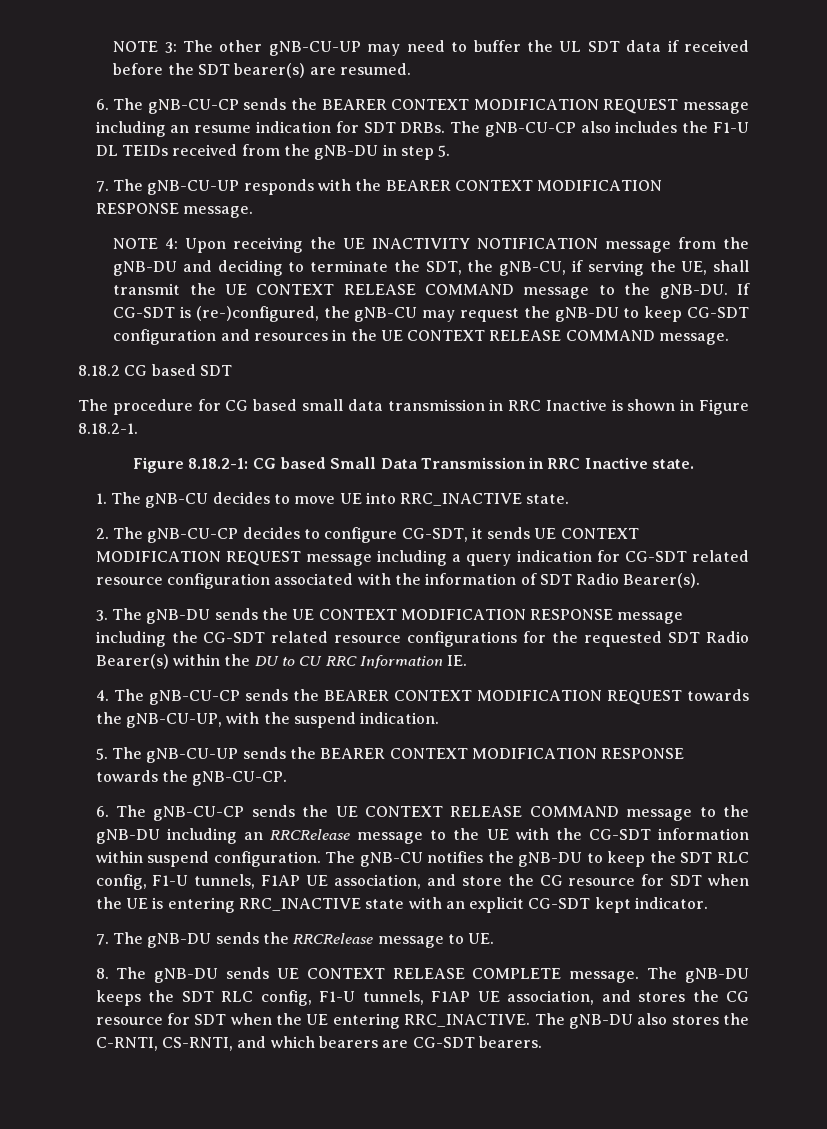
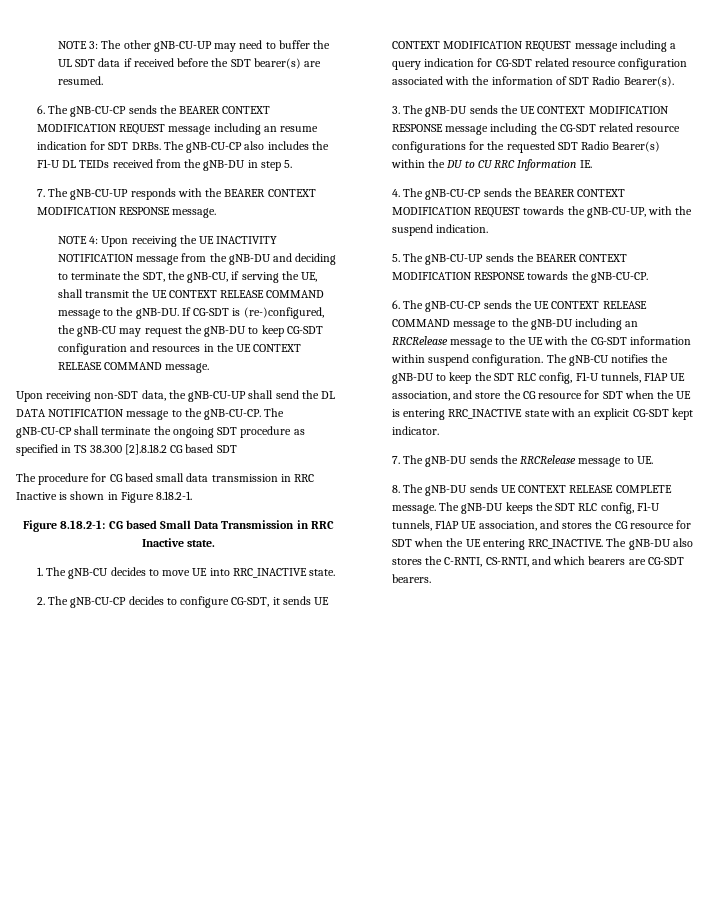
- 8.18.2 CG based SDT
+ Upon receiving non-SDT data, the gNB-CU-UP shall send the DL DATA NOTIFICATION message to the gNB-CU-CP. The gNB-CU-CP shall terminate the ongoing SDT procedure as specified in TS 38.300 [2].8.18.2 CG based SDT

